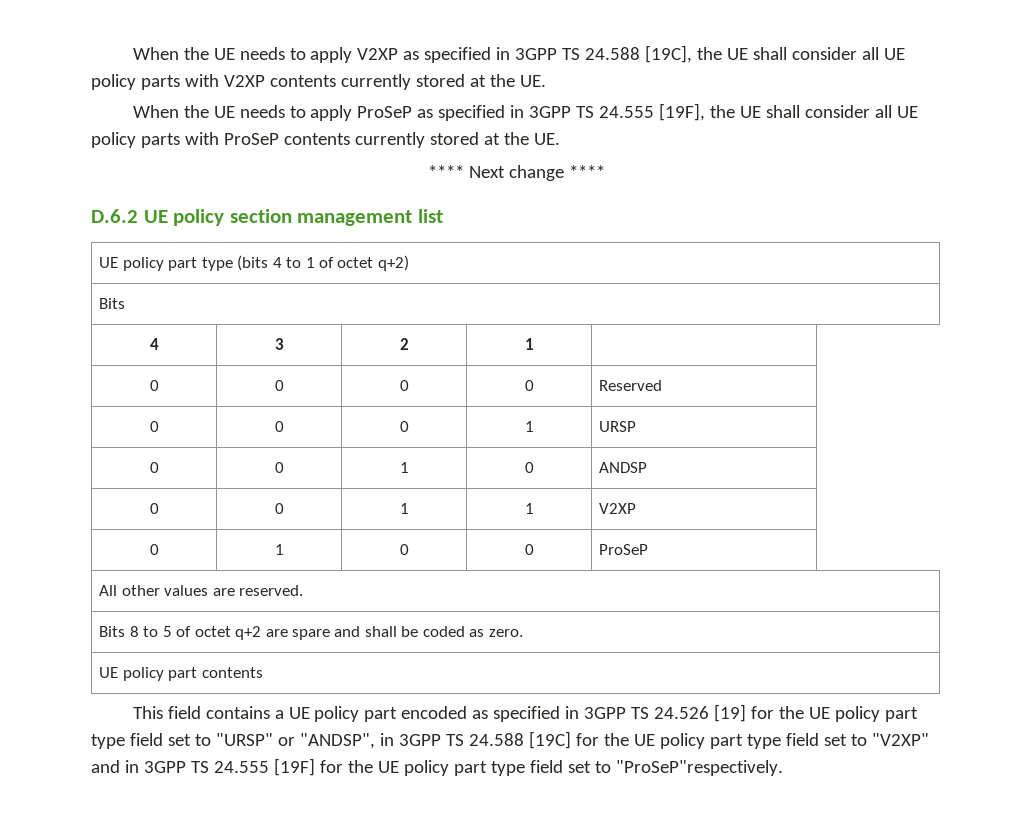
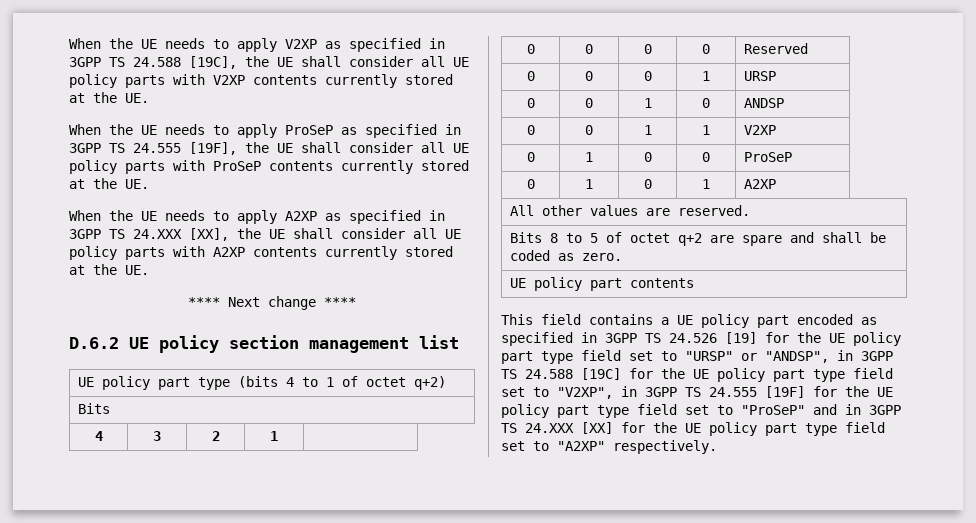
+ When the UE needs to apply A2XP as specified in 3GPP TS 24.XXX [XX], the UE shall consider all UE policy parts with A2XP contents currently stored at the UE.
+ 0 | 1 | 0 | 1 | A2XP
- This field contains a UE policy part encoded as specified in 3GPP TS 24.526 [19] for the UE policy part type field set to "URSP" or "ANDSP", in 3GPP TS 24.588 [19C] for the UE policy part type field set to "V2XP" and in 3GPP TS 24.555 [19F] for the UE policy part type field set to "ProSeP"respectively.
+ This field contains a UE policy part encoded as specified in 3GPP TS 24.526 [19] for the UE policy part type field set to "URSP" or "ANDSP", in 3GPP TS 24.588 [19C] for the UE policy part type field set to "V2XP", in 3GPP TS 24.555 [19F] for the UE policy part type field set to "ProSeP" and in 3GPP TS 24.XXX [XX] for the UE policy part type field set to "A2XP" respectively.

